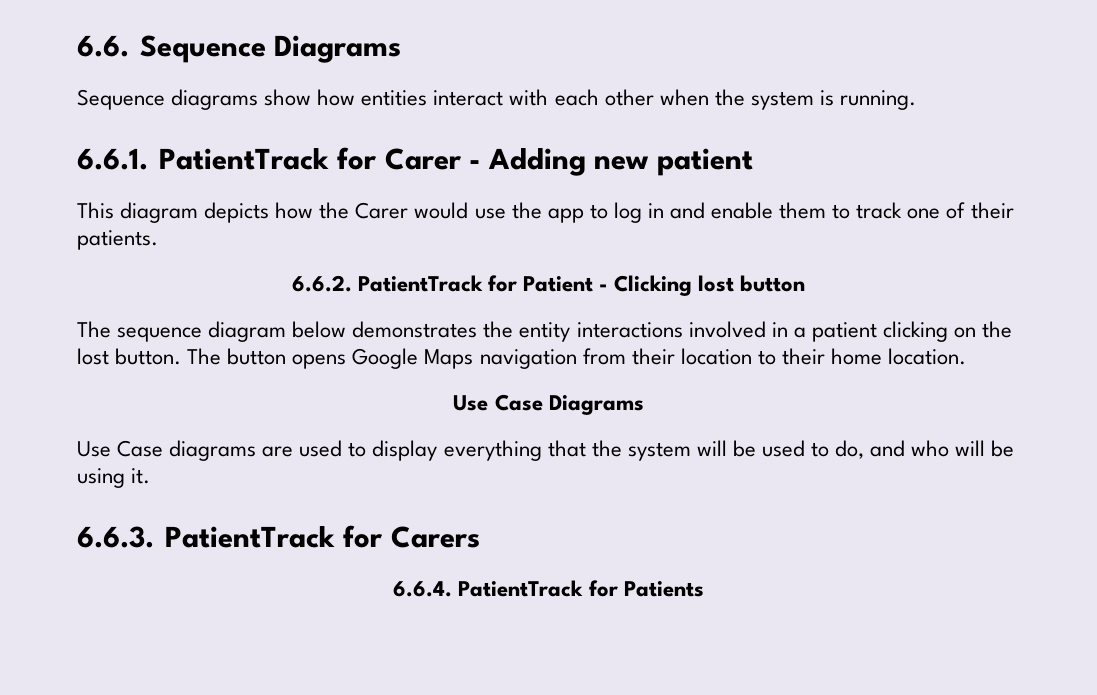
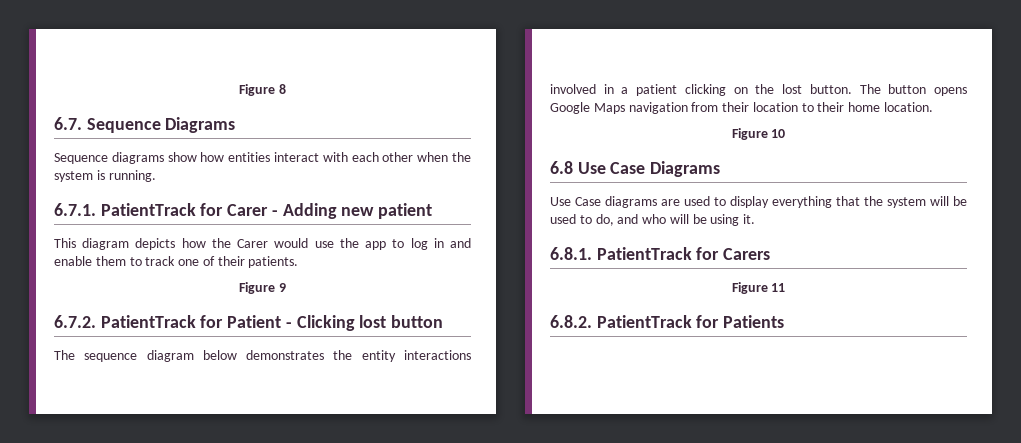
- 6.6. Sequence Diagrams
+ Figure 8
+ 6.7. Sequence Diagrams
- 6.6.1. PatientTrack for Carer - Adding new patient
+ 6.7.1. PatientTrack for Carer - Adding new patient
- 6.6.2. PatientTrack for Patient - Clicking lost button
+ Figure 9
+ 6.7.2. PatientTrack for Patient - Clicking lost button
- Use Case Diagrams
+ Figure 10
+ 6.8 Use Case Diagrams
- 6.6.3. PatientTrack for Carers
+ 6.8.1. PatientTrack for Carers
- 6.6.4. PatientTrack for Patients
+ Figure 11
+ 6.8.2. PatientTrack for Patients

